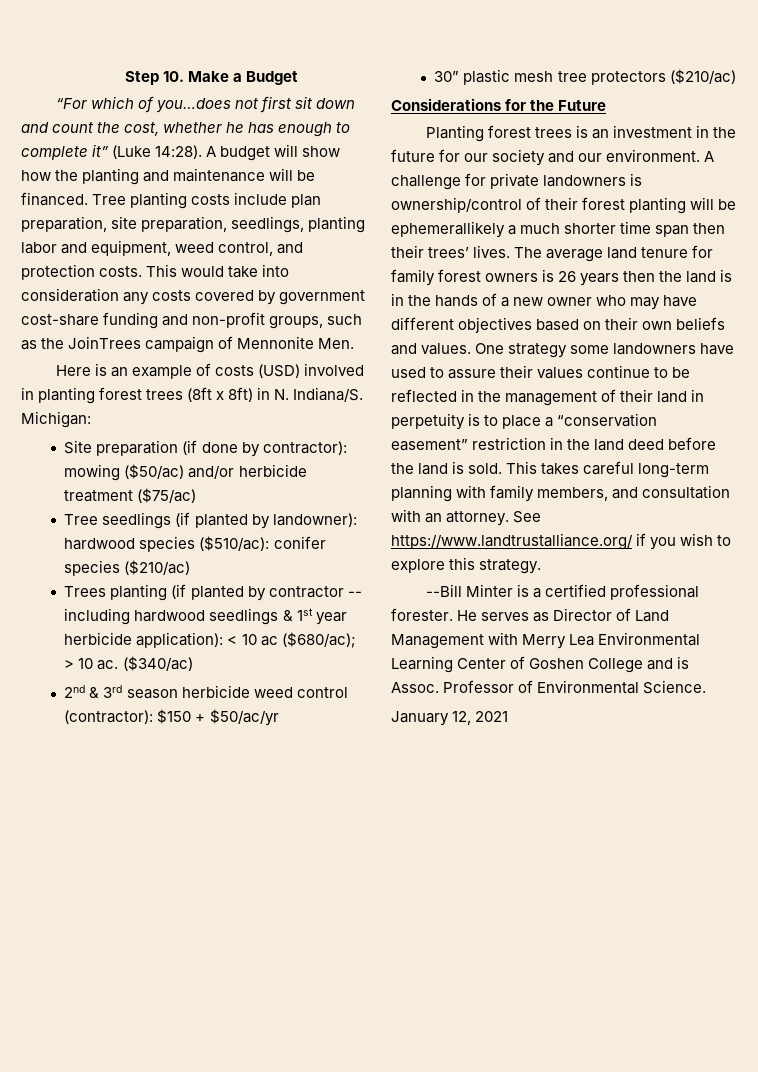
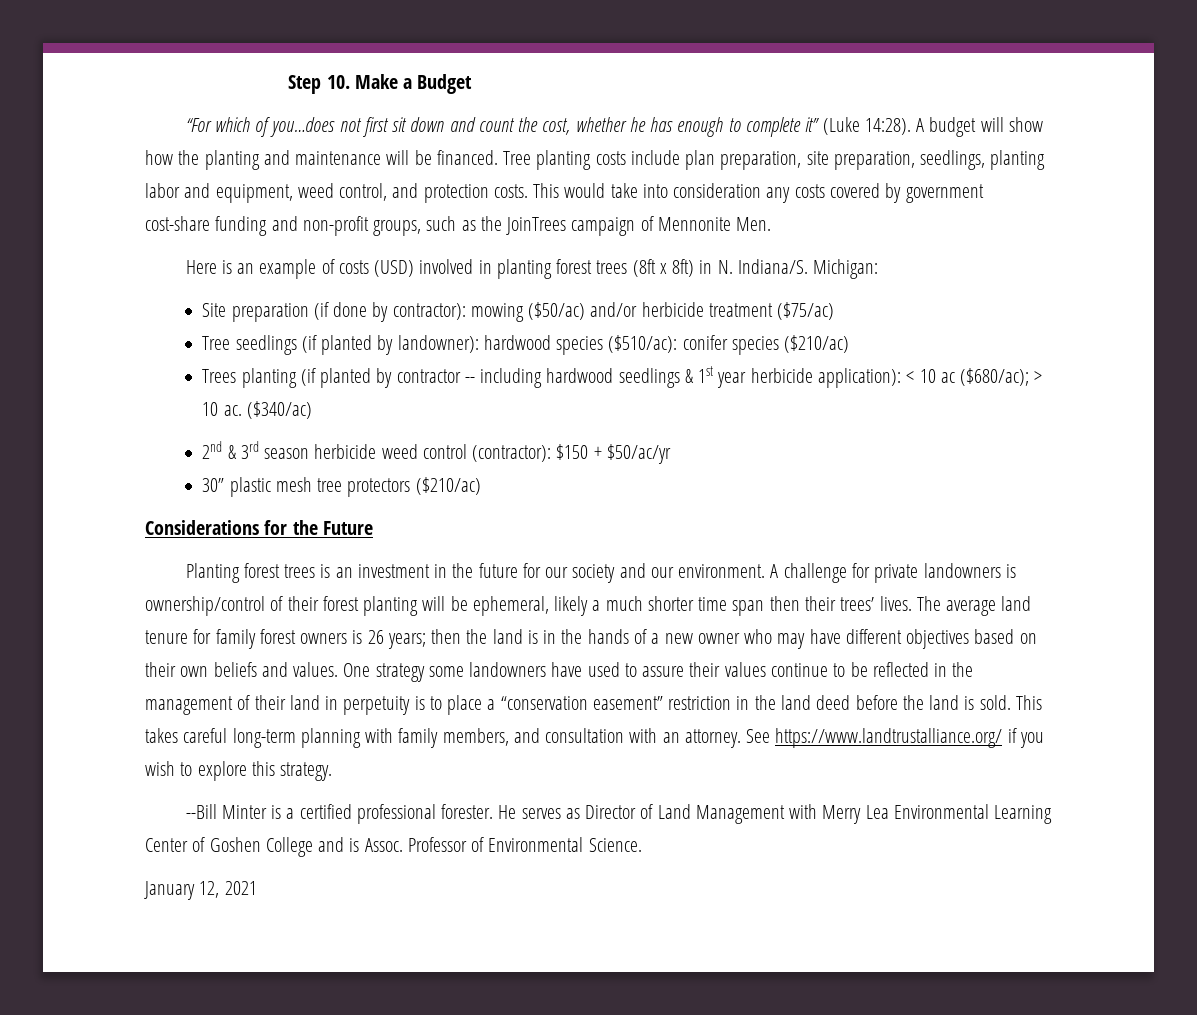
- A challenge for private landowners is ownership/control of their forest planting will be ephemerallikely a much shorter time span then their trees’ lives.
+ A challenge for private landowners is ownership/control of their forest planting will be ephemeral, likely a much shorter time span then their trees’ lives.
- The average land tenure for family forest owners is 26 years then the land is in the hands of a new owner who may have different objectives based on their own beliefs and values.
+ The average land tenure for family forest owners is 26 years; then the land is in the hands of a new owner who may have different objectives based on their own beliefs and values.

